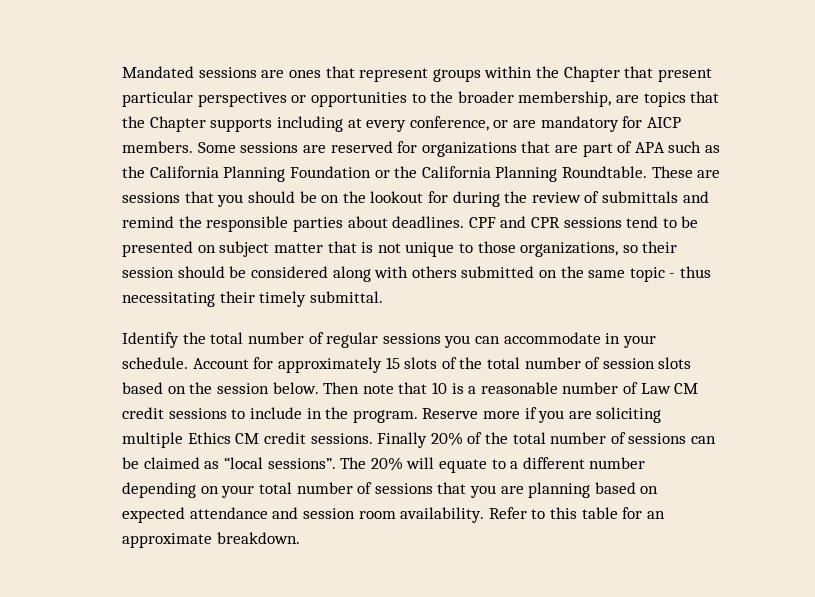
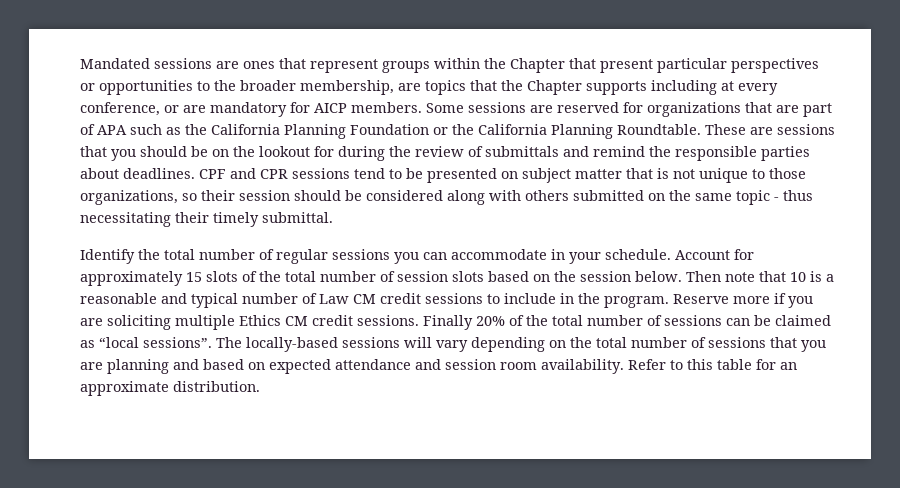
- Then note that 10 is a reasonable number of Law CM credit sessions to include in the program.
+ Then note that 10 is a reasonable and typical number of Law CM credit sessions to include in the program.
- The 20% will equate to a different number depending on your total number of sessions that you are planning based on expected attendance and session room availability.
+ The locally-based sessions will vary depending on the total number of sessions that you are planning and based on expected attendance and session room availability.
- Refer to this table for an approximate breakdown.
+ Refer to this table for an approximate distribution.

